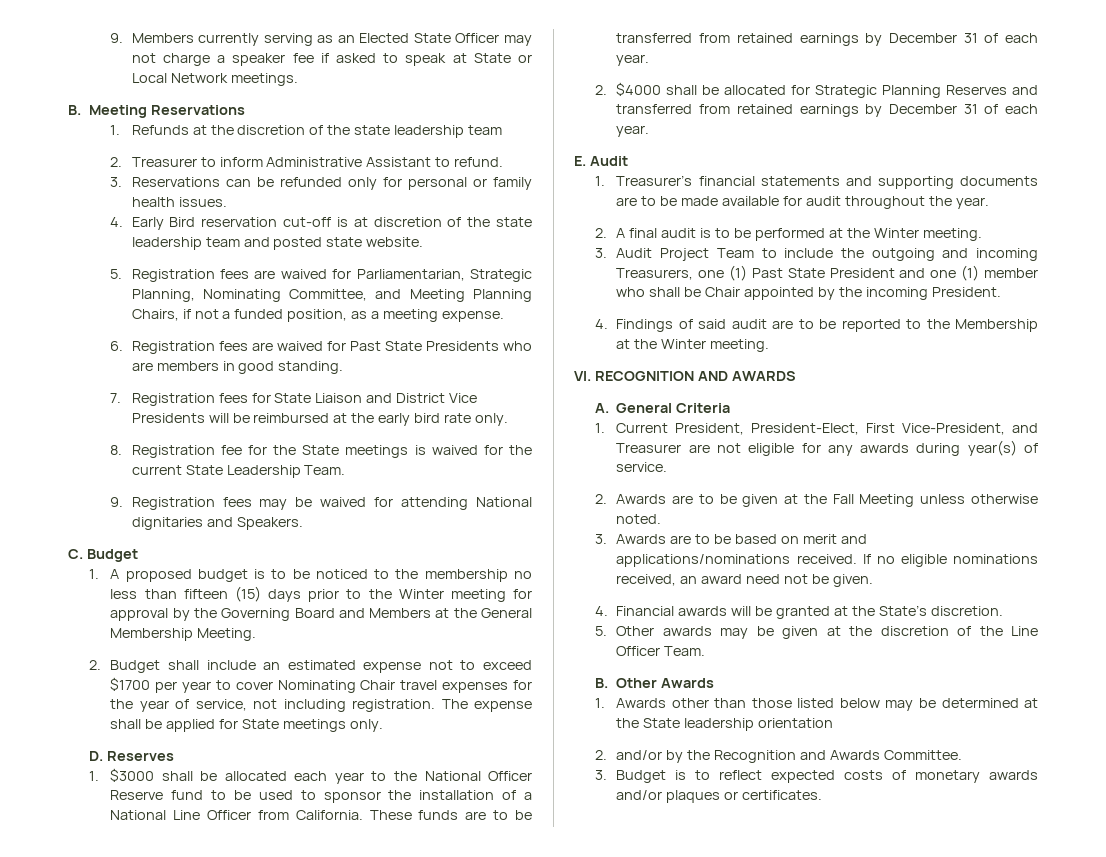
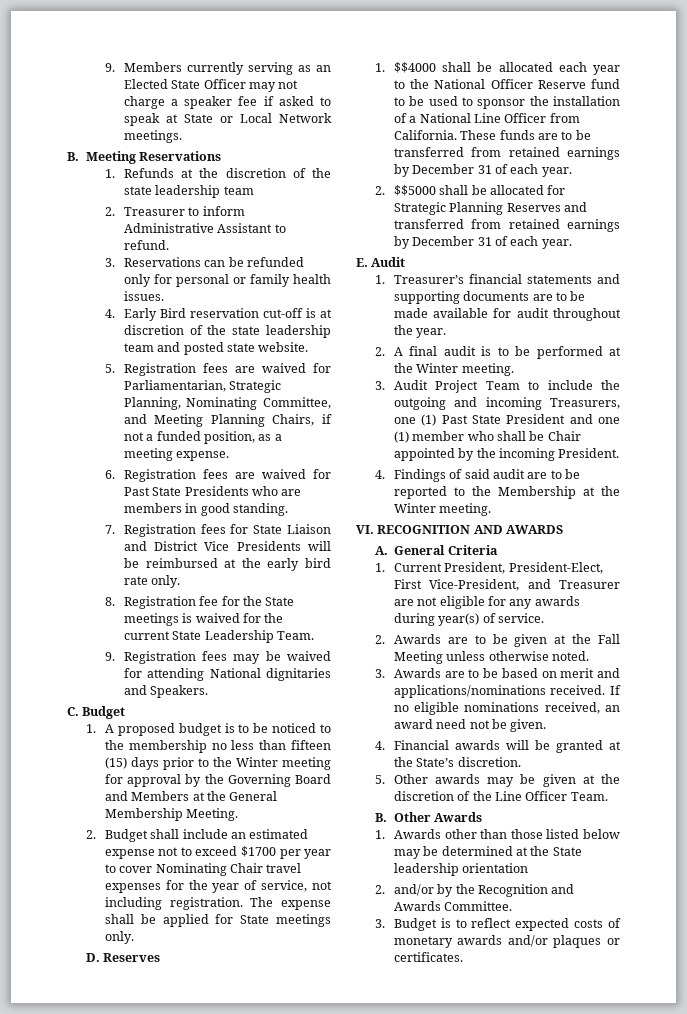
- 1. $3000 shall be allocated each year to the National Officer Reserve fund to be used to sponsor the installation of a National Line Officer from California.
+ 1. $$4000 shall be allocated each year to the National Officer Reserve fund to be used to sponsor the installation of a National Line Officer from California.
- 2. $4000 shall be allocated for Strategic Planning Reserves and transferred from retained earnings by December 31 of each year.
+ 2. $$5000 shall be allocated for Strategic Planning Reserves and transferred from retained earnings by December 31 of each year.

